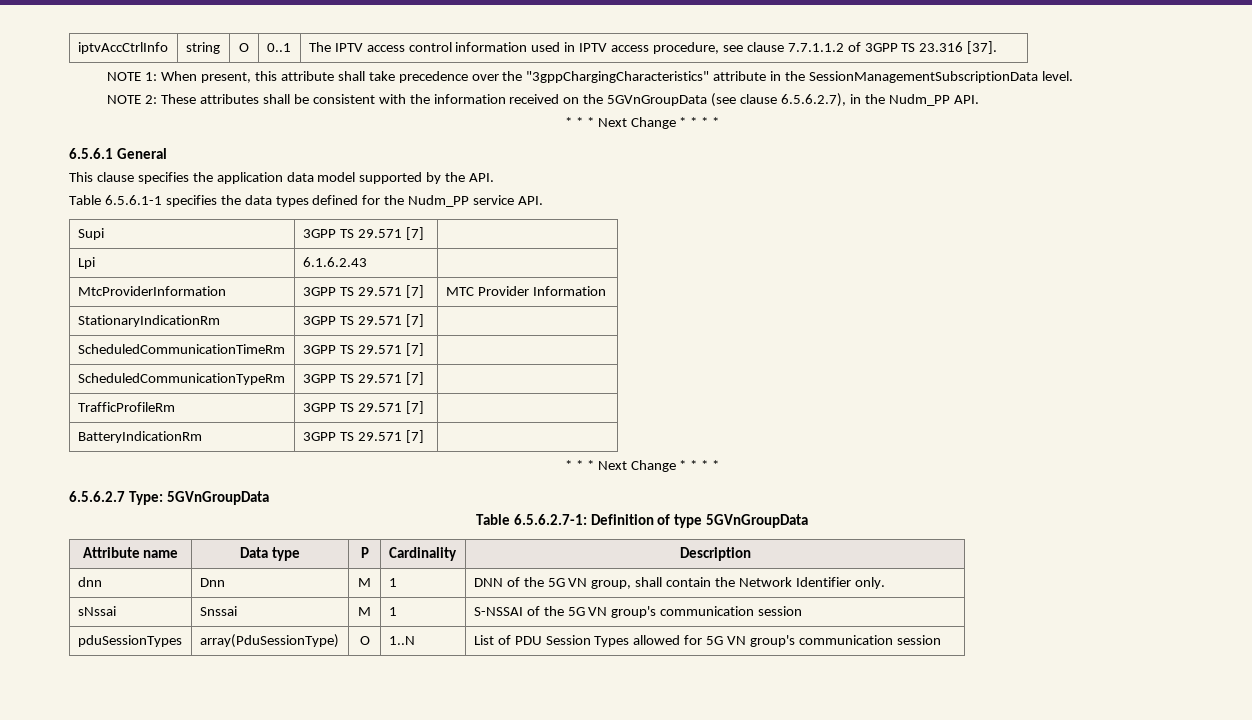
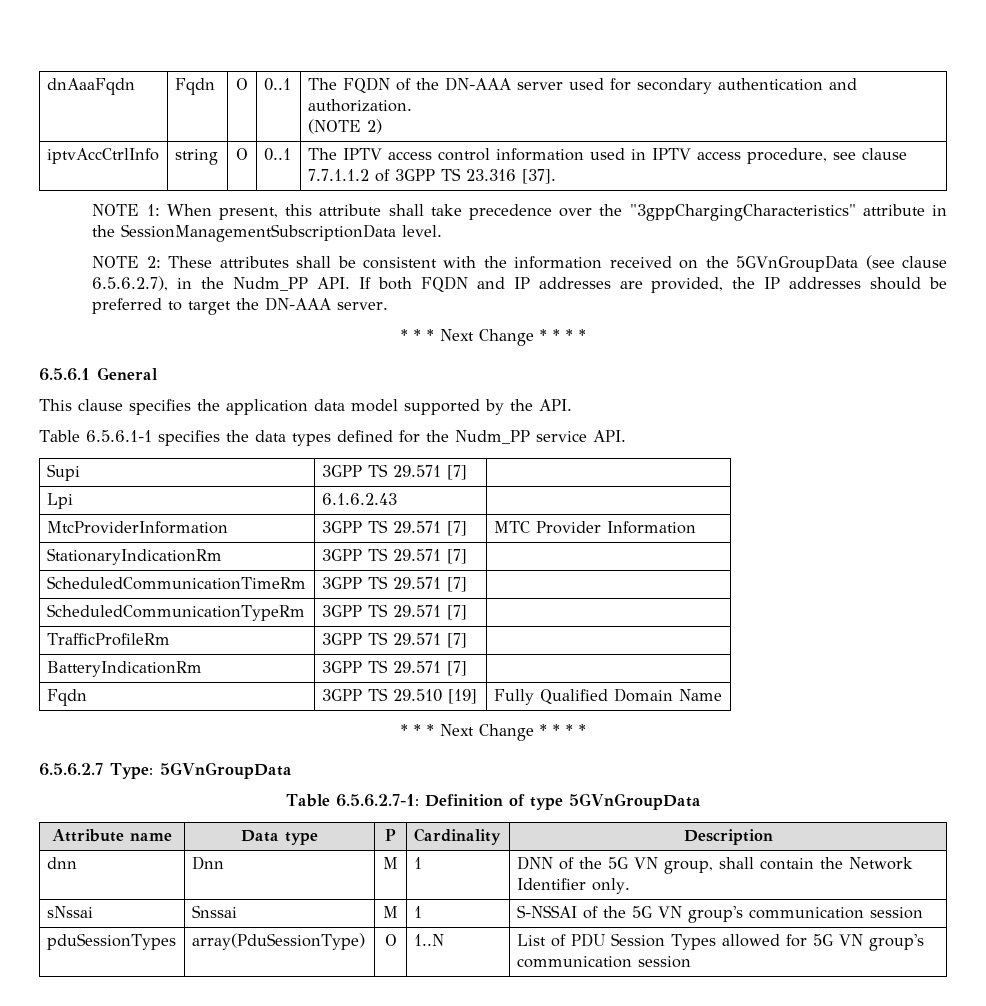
+ dnAaaFqdn | Fqdn | O | 0..1 | The FQDN of the DN-AAA server used for secondary authentication and authorization.
+ (NOTE 2)
- NOTE 2: These attributes shall be consistent with the information received on the 5GVnGroupData (see clause 6.5.6.2.7), in the Nudm_PP API.
+ NOTE 2: These attributes shall be consistent with the information received on the 5GVnGroupData (see clause 6.5.6.2.7), in the Nudm_PP API. If both FQDN and IP addresses are provided, the IP addresses should be preferred to target the DN-AAA server.
+ Fqdn | 3GPP TS 29.510 [19] | Fully Qualified Domain Name

